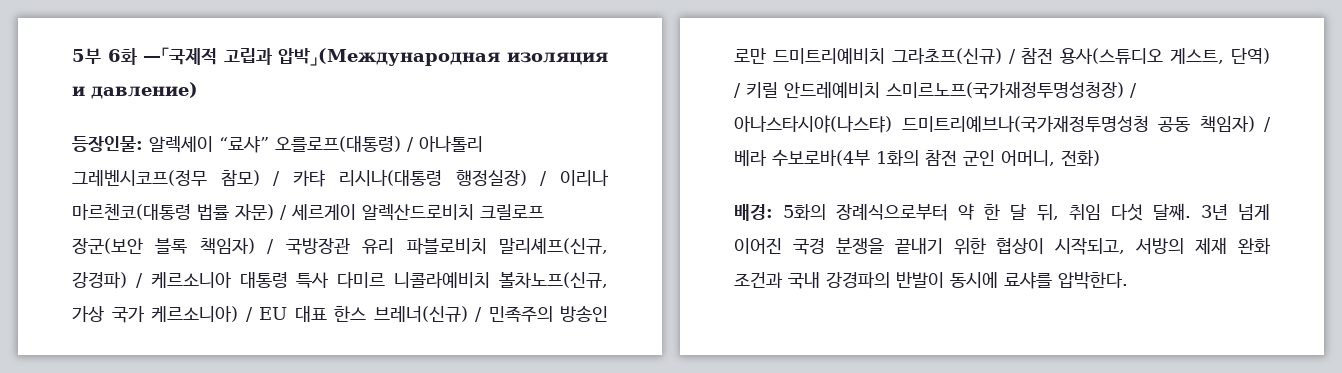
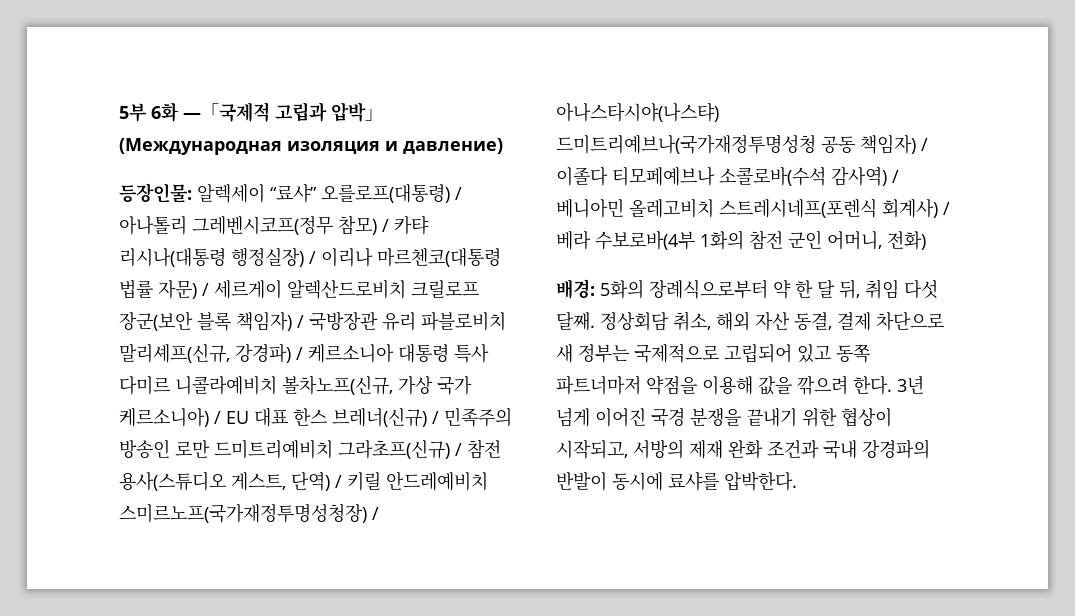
- 알렉세이 “료샤” 오를로프(대통령) / 아나톨리 그레벤시코프(정무 참모) / 카탸 리시나(대통령 행정실장) / 이리나 마르첸코(대통령 법률 자문) / 세르게이 알렉산드로비치 크릴로프 장군(보안 블록 책임자) / 국방장관 유리 파블로비치 말리셰프(신규, 강경파) / 케르소니아 대통령 특사 다미르 니콜라예비치 볼차노프(신규, 가상 국가 케르소니아) / EU 대표 한스 브레너(신규) / 민족주의 방송인 로만 드미트리예비치 그라초프(신규) / 참전 용사(스튜디오 게스트, 단역) / 키릴 안드레예비치 스미르노프(국가재정투명성청장) / 아나스타시야(나스탸) 드미트리예브나(국가재정투명성청 공동 책임자) / 베라 수보로바(4부 1화의 참전 군인 어머니, 전화)
+ 알렉세이 “료샤” 오를로프(대통령) / 아나톨리 그레벤시코프(정무 참모) / 카탸 리시나(대통령 행정실장) / 이리나 마르첸코(대통령 법률 자문) / 세르게이 알렉산드로비치 크릴로프 장군(보안 블록 책임자) / 국방장관 유리 파블로비치 말리셰프(신규, 강경파) / 케르소니아 대통령 특사 다미르 니콜라예비치 볼차노프(신규, 가상 국가 케르소니아) / EU 대표 한스 브레너(신규) / 민족주의 방송인 로만 드미트리예비치 그라초프(신규) / 참전 용사(스튜디오 게스트, 단역) / 키릴 안드레예비치 스미르노프(국가재정투명성청장) / 아나스타시야(나스탸) 드미트리예브나(국가재정투명성청 공동 책임자) / 이졸다 티모페예브나 소콜로바(수석 감사역) / 베니아민 올레고비치 스트레시네프(포렌식 회계사) / 베라 수보로바(4부 1화의 참전 군인 어머니, 전화)
+ 정상회담 취소, 해외 자산 동결, 결제 차단으로 새 정부는 국제적으로 고립되어 있고 동쪽 파트너마저 약점을 이용해 값을 깎으려 한다.

